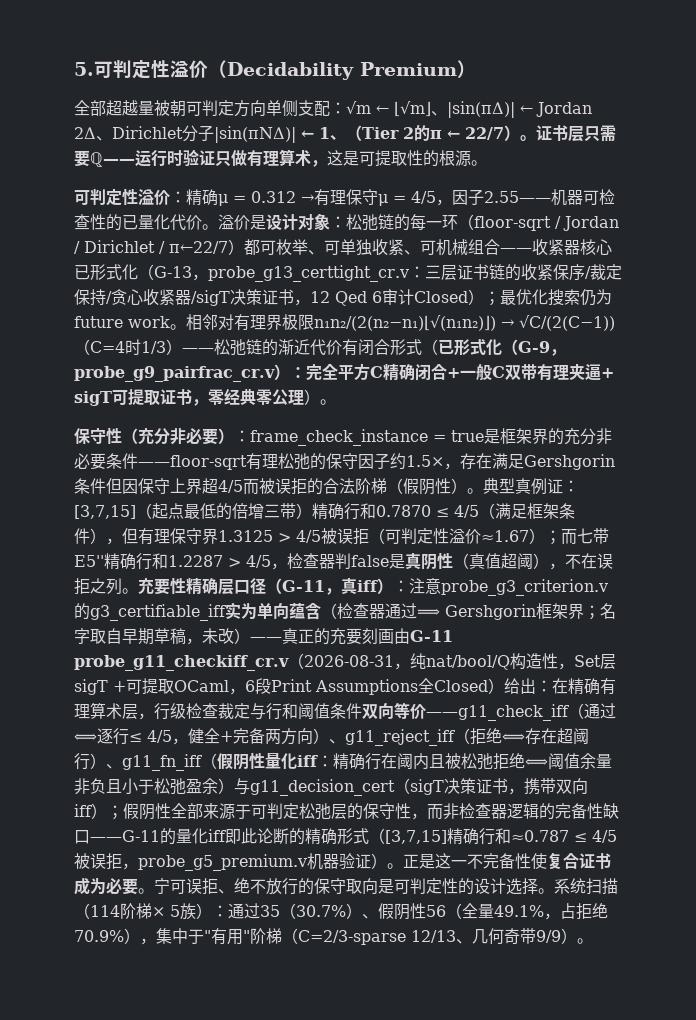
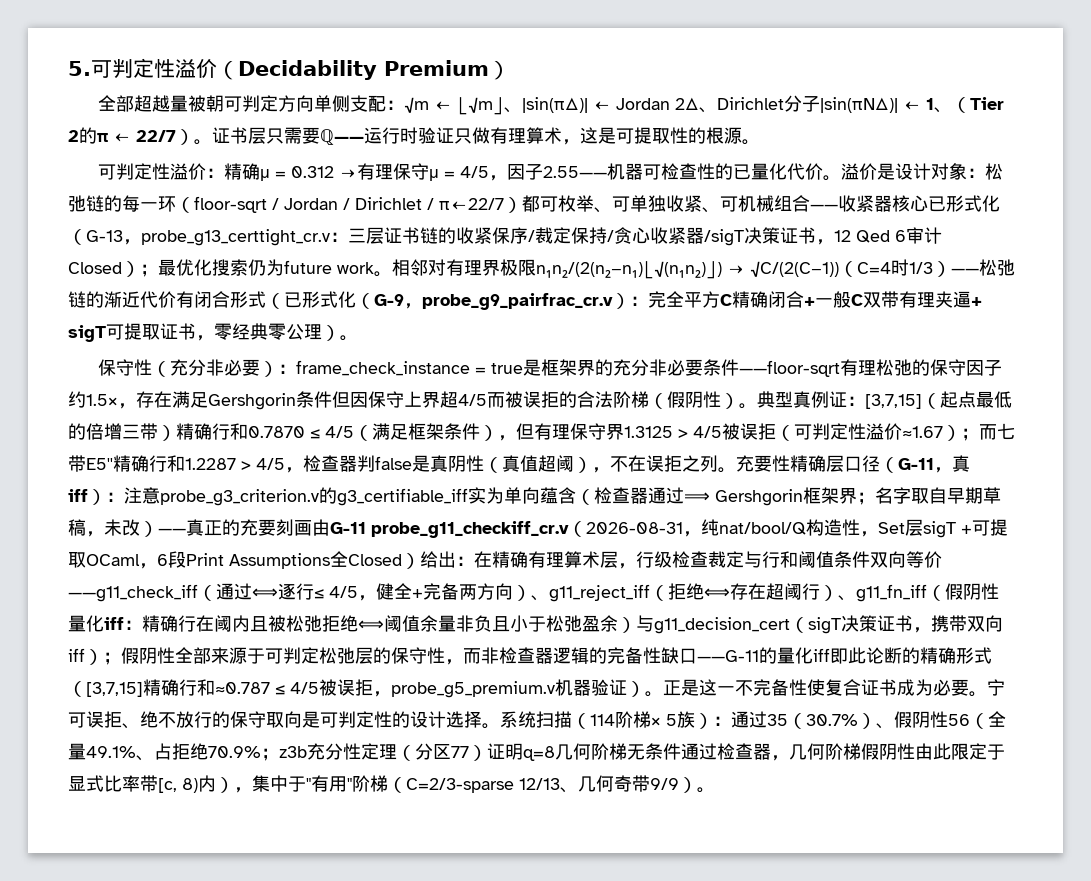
- 系统扫描（114阶梯× 5族）：通过35（30.7%）、假阴性56（全量49.1%，占拒绝70.9%），集中于"有用"阶梯（C=2/3-sparse 12/13、几何奇带9/9）。
+ 系统扫描（114阶梯× 5族）：通过35（30.7%）、假阴性56（全量49.1%、占拒绝70.9%；z3b充分性定理（分区77）证明q=8几何阶梯无条件通过检查器，几何阶梯假阴性由此限定于显式比率带[c, 8)内），集中于"有用"阶梯（C=2/3-sparse 12/13、几何奇带9/9）。

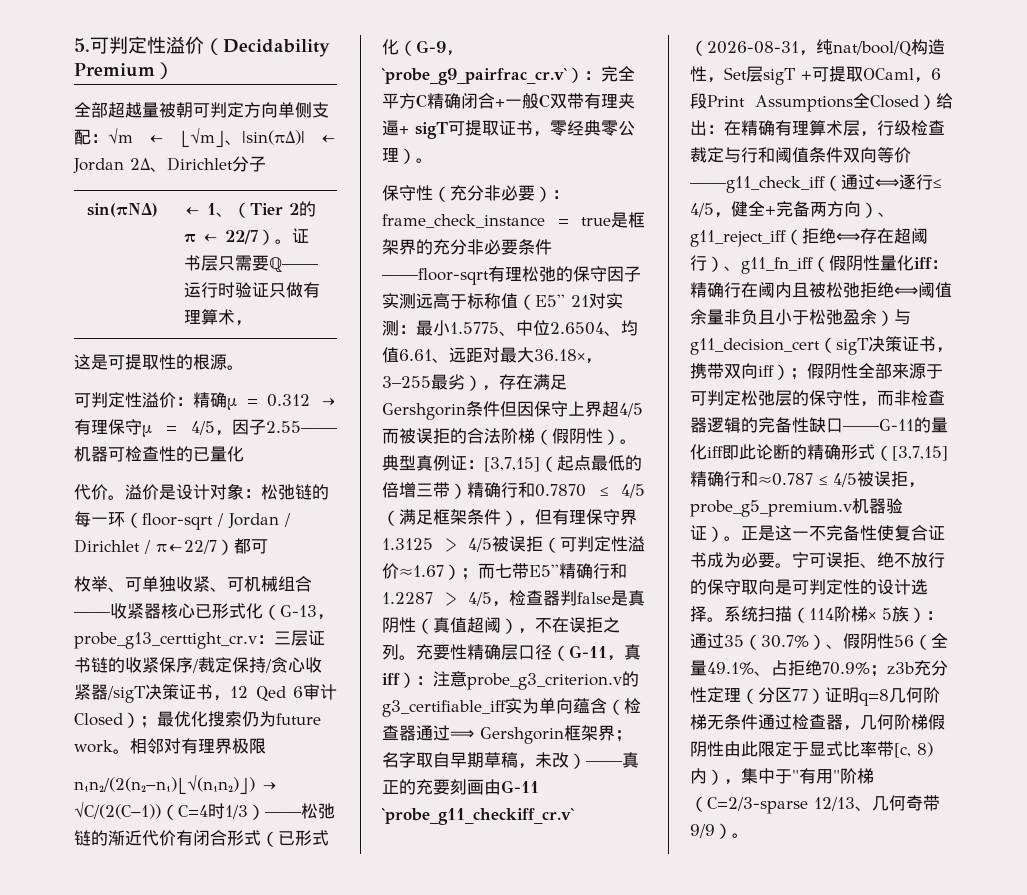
- 全部超越量被朝可判定方向单侧支配：√m ← ⌊√m⌋、|sin(πΔ)| ← Jordan 2Δ、Dirichlet分子|sin(πNΔ)| ← 1、（Tier 2的π ← 22/7）。证书层只需要ℚ——运行时验证只做有理算术，这是可提取性的根源。
+ 全部超越量被朝可判定方向单侧支配：√m ← ⌊√m⌋、|sin(πΔ)| ← Jordan 2Δ、Dirichlet分子
+ sin(πNΔ) | ← 1、（Tier 2的π ← 22/7）。证书层只需要ℚ——运行时验证只做有理算术，
+ 这是可提取性的根源。
- 可判定性溢价：精确μ = 0.312 →有理保守μ = 4/5，因子2.55——机器可检查性的已量化代价。
+ 可判定性溢价：精确μ = 0.312 →有理保守μ = 4/5，因子2.55——机器可检查性的已量化
+ 代价。
- 溢价是设计对象：松弛链的每一环（floor-sqrt / Jordan / Dirichlet / π←22/7）都可枚举、可单独收紧、可机械组合——收紧器核心已形式化（G-13，probe_g13_certtight_cr.v：三层证书链的收紧保序/裁定保持/贪心收紧器/sigT决策证书，12 Qed 6审计Closed）；最优化搜索仍为future work。
+ 溢价是设计对象：松弛链的每一环（floor-sqrt / Jordan / Dirichlet / π←22/7）都可
+ 枚举、可单独收紧、可机械组合——收紧器核心已形式化（G-13，probe_g13_certtight_cr.v：三层证书链的收紧保序/裁定保持/贪心收紧器/sigT决策证书，12 Qed 6审计Closed）；最优化搜索仍为future work。
- 相邻对有理界极限n₁n₂/(2(n₂−n₁)⌊√(n₁n₂)⌋) → √C/(2(C−1))（C=4时1/3）——松弛链的渐近代价有闭合形式（已形式化（G-9，probe_g9_pairfrac_cr.v）：完全平方C精确闭合+一般C双带有理夹逼+ sigT可提取证书，零经典零公理）。
+ 相邻对有理界极限
+ n₁n₂/(2(n₂−n₁)⌊√(n₁n₂)⌋) → √C/(2(C−1))（C=4时1/3）——松弛链的渐近代价有闭合形式（已形式化（G-9，`probe_g9_pairfrac_cr.v`）：完全平方C精确闭合+一般C双带有理夹逼+ sigT可提取证书，零经典零公理）。
- 保守性（充分非必要）：frame_check_instance = true是框架界的充分非必要条件——floor-sqrt有理松弛的保守因子约1.5×，存在满足Gershgorin条件但因保守上界超4/5而被误拒的合法阶梯（假阴性）。
+ 保守性（充分非必要）：frame_check_instance = true是框架界的充分非必要条件——floor-sqrt有理松弛的保守因子实测远高于标称值（E5'' 21对实测：最小1.5775、中位2.6504、均值6.61、远距对最大36.18×，3–255最劣），存在满足Gershgorin条件但因保守上界超4/5而被误拒的合法阶梯（假阴性）。
- 名字取自早期草稿，未改）——真正的充要刻画由G-11 probe_g11_checkiff_cr.v（2026-08-31，纯nat/bool/Q构造性，Set层sigT +可提取OCaml，6段Print Assumptions全Closed）给出：
+ 名字取自早期草稿，未改）——真正的充要刻画由G-11 `probe_g11_checkiff_cr.v`（2026-08-31，纯nat/bool/Q构造性，Set层sigT +可提取OCaml，6段Print Assumptions全Closed）给出：

